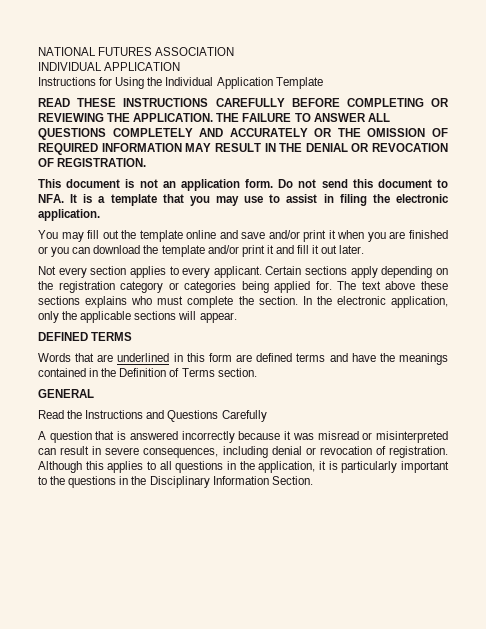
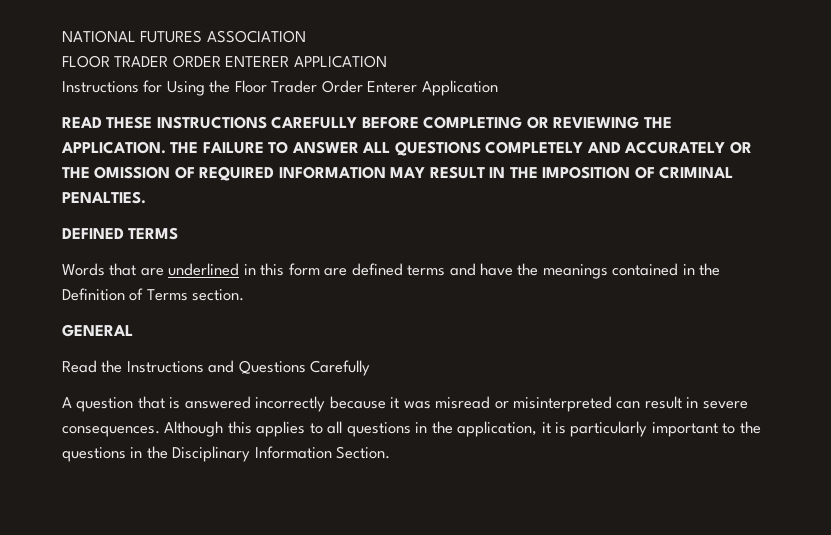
- INDIVIDUAL APPLICATION
+ FLOOR TRADER ORDER ENTERER APPLICATION
- Instructions for Using the Individual Application Template
+ Instructions for Using the Floor Trader Order Enterer Application
- THE FAILURE TO ANSWER ALL QUESTIONS COMPLETELY AND ACCURATELY OR THE OMISSION OF REQUIRED INFORMATION MAY RESULT IN THE DENIAL OR REVOCATION OF REGISTRATION.
- This document is not an application form. Do not send this document to NFA. It is a template that you may use to assist in filing the electronic application.
- You may fill out the template online and save and/or print it when you are finished or you can download the template and/or print it and fill it out later.
- Not every section applies to every applicant. Certain sections apply depending on the registration category or categories being applied for. The text above these sections explains who must complete the section. In the electronic application, only the applicable sections will appear.
+ THE FAILURE TO ANSWER ALL QUESTIONS COMPLETELY AND ACCURATELY OR THE OMISSION OF REQUIRED INFORMATION MAY RESULT IN THE IMPOSITION OF CRIMINAL PENALTIES.
- A question that is answered incorrectly because it was misread or misinterpreted can result in severe consequences, including denial or revocation of registration.
+ A question that is answered incorrectly because it was misread or misinterpreted can result in severe consequences.

